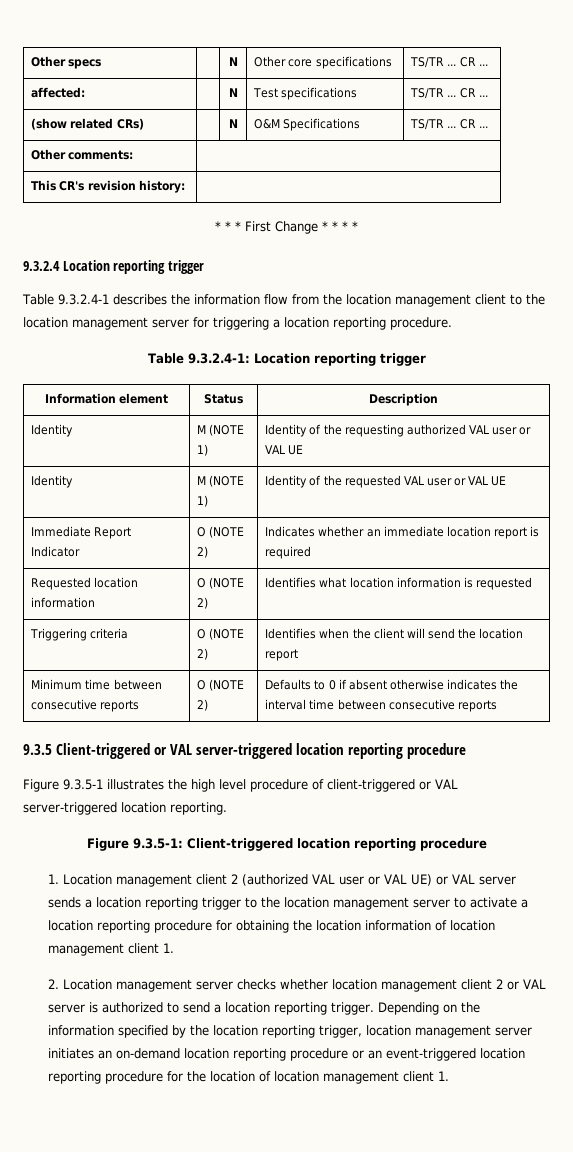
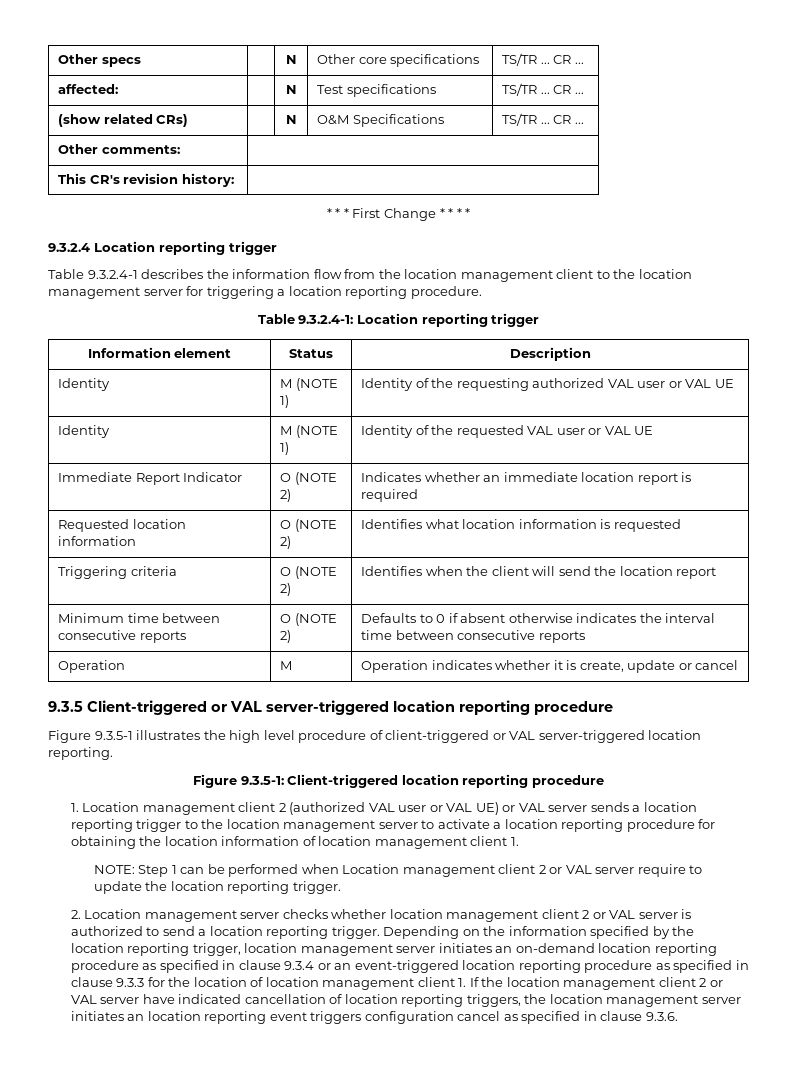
+ Operation | M | Operation indicates whether it is create, update or cancel
+ NOTE: Step 1 can be performed when Location management client 2 or VAL server require to update the location reporting trigger.
- Depending on the information specified by the location reporting trigger, location management server initiates an on-demand location reporting procedure or an event-triggered location reporting procedure for the location of location management client 1.
+ Depending on the information specified by the location reporting trigger, location management server initiates an on-demand location reporting procedure as specified in clause 9.3.4 or an event-triggered location reporting procedure as specified in clause 9.3.3 for the location of location management client 1. If the location management client 2 or VAL server have indicated cancellation of location reporting triggers, the location management server initiates an location reporting event triggers configuration cancel as specified in clause 9.3.6.

